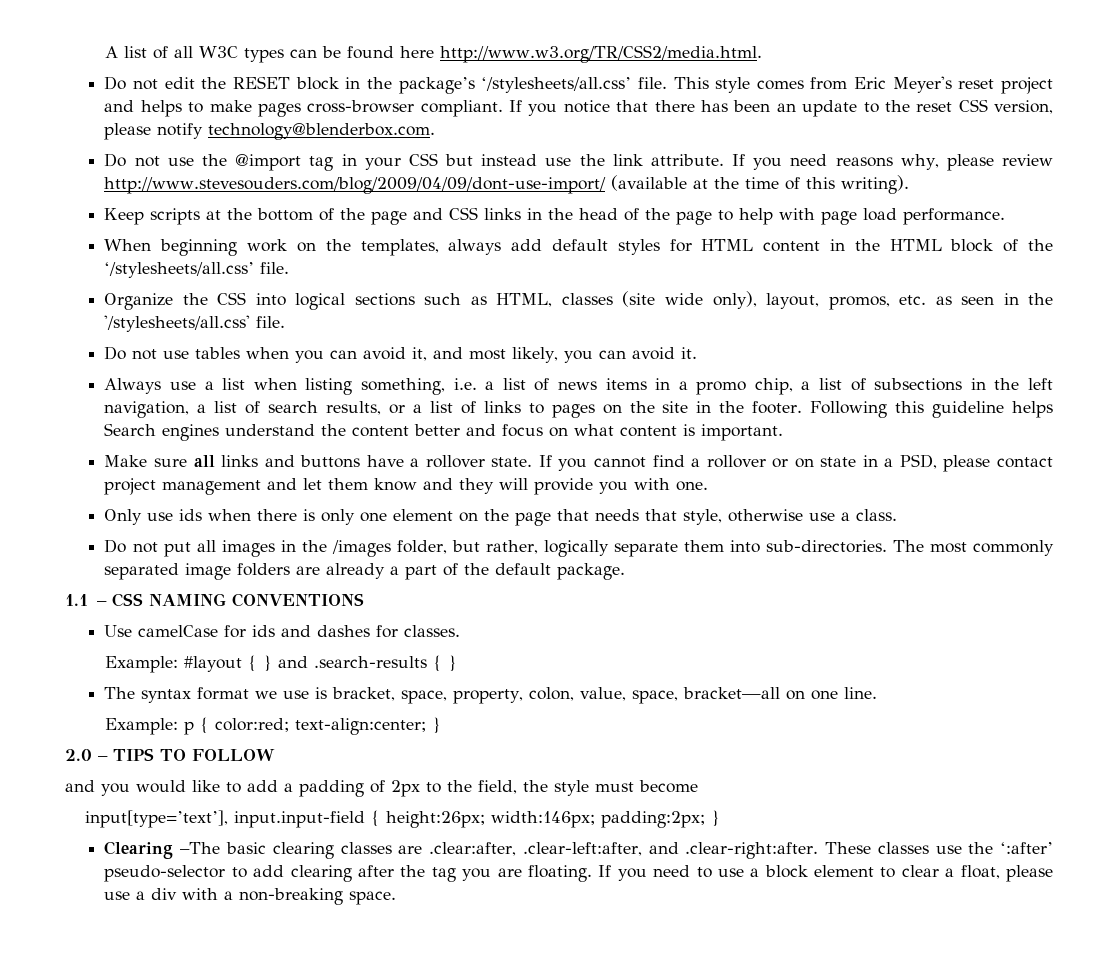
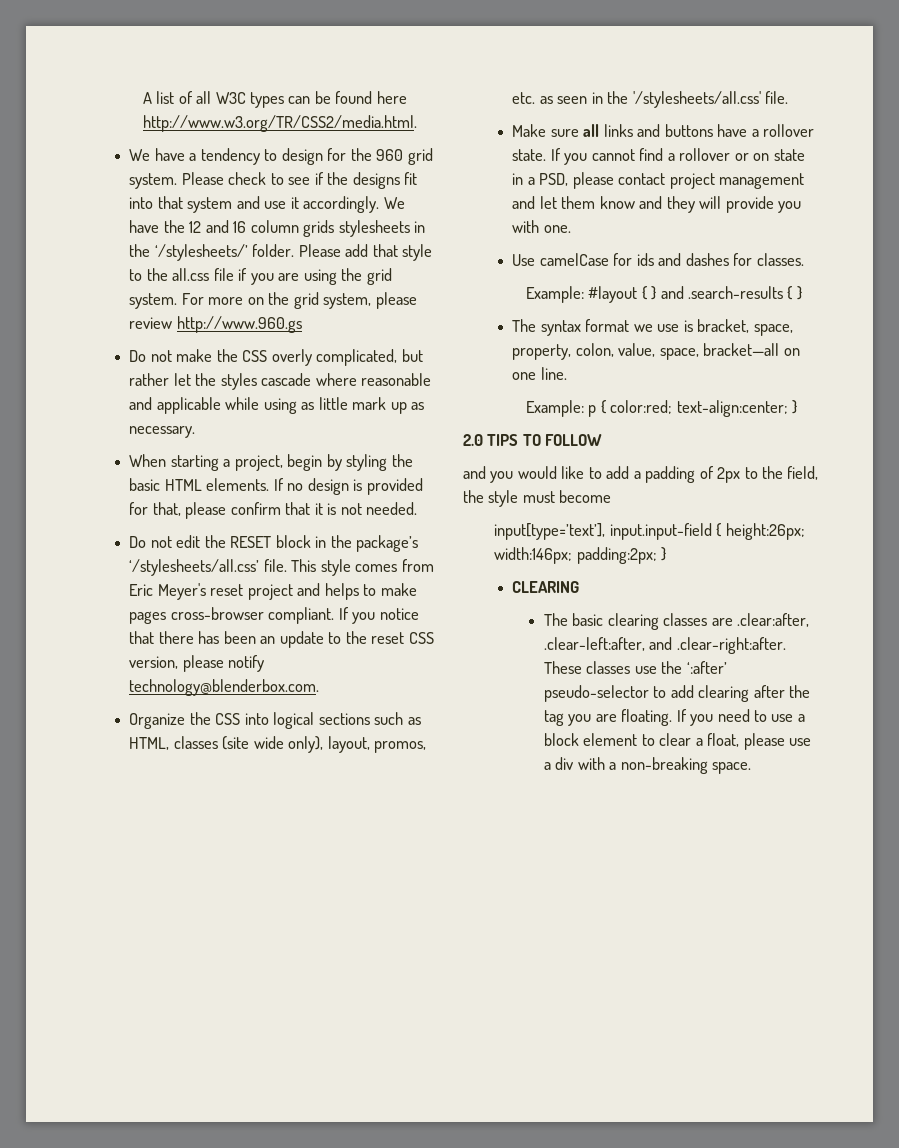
+ We have a tendency to design for the 960 grid system. Please check to see if the designs fit into that system and use it accordingly. We have the 12 and 16 column grids stylesheets in the ‘/stylesheets/’ folder. Please add that style to the all.css file if you are using the grid system. For more on the grid system, please review http://www.960.gs
+ Do not make the CSS overly complicated, but rather let the styles cascade where reasonable and applicable while using as little mark up as necessary.
+ When starting a project, begin by styling the basic HTML elements. If no design is provided for that, please confirm that it is not needed.
- Do not use the @import tag in your CSS but instead use the link attribute. If you need reasons why, please review http://www.stevesouders.com/blog/2009/04/09/dont-use-import/ (available at the time of this writing).
- Keep scripts at the bottom of the page and CSS links in the head of the page to help with page load performance.
- When beginning work on the templates, always add default styles for HTML content in the HTML block of the ‘/stylesheets/all.css’ file.
- Do not use tables when you can avoid it, and most likely, you can avoid it.
- Always use a list when listing something, i.e. a list of news items in a promo chip, a list of subsections in the left navigation, a list of search results, or a list of links to pages on the site in the footer. Following this guideline helps Search engines understand the content better and focus on what content is important.
- Only use ids when there is only one element on the page that needs that style, otherwise use a class.
- Do not put all images in the /images folder, but rather, logically separate them into sub-directories. The most commonly separated image folders are already a part of the default package.
- 1.1 – CSS NAMING CONVENTIONS
- 2.0 – TIPS TO FOLLOW
+ 2.0 TIPS TO FOLLOW
- Clearing –The basic clearing classes are .clear:after, .clear-left:after, and .clear-right:after. These classes use the ‘:after’ pseudo-selector to add clearing after the tag you are floating.
+ CLEARING
+ The basic clearing classes are .clear:after, .clear-left:after, and .clear-right:after. These classes use the ‘:after’ pseudo-selector to add clearing after the tag you are floating.

